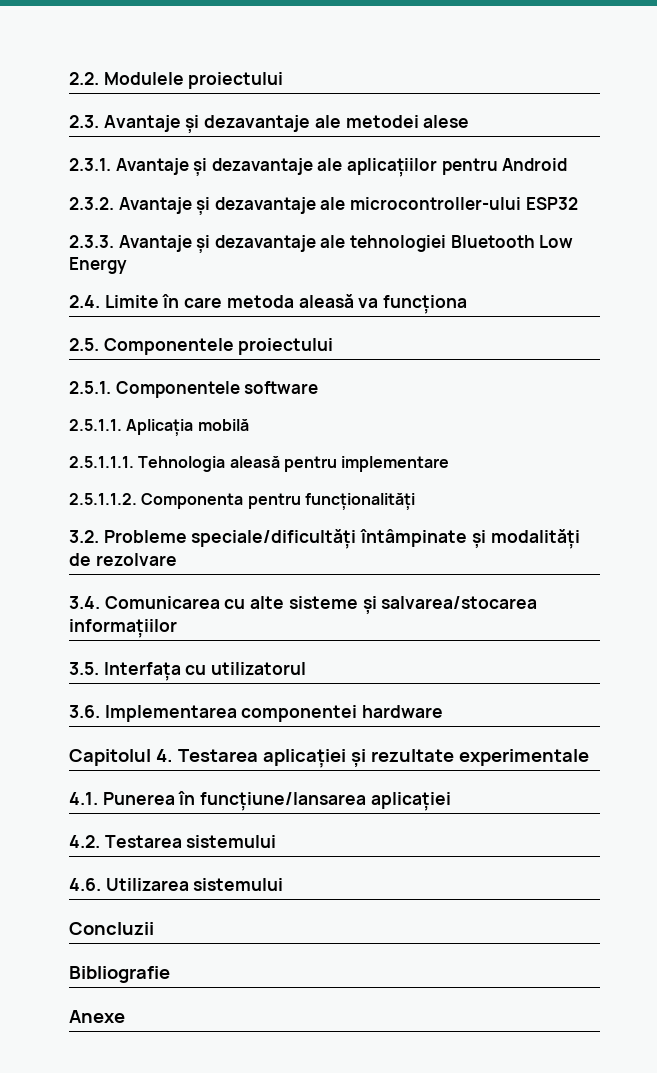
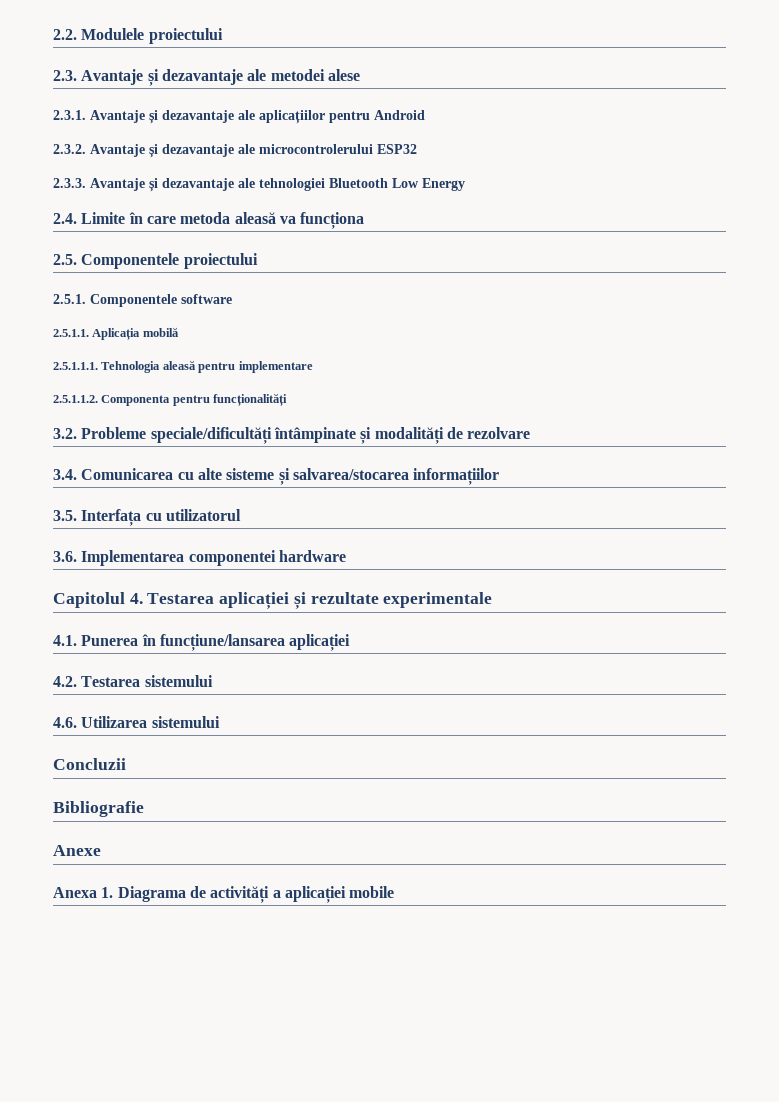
- 2.3.2. Avantaje și dezavantaje ale microcontroller-ului ESP32
+ 2.3.2. Avantaje și dezavantaje ale microcontrolerului ESP32
+ Anexa 1. Diagrama de activități a aplicației mobile

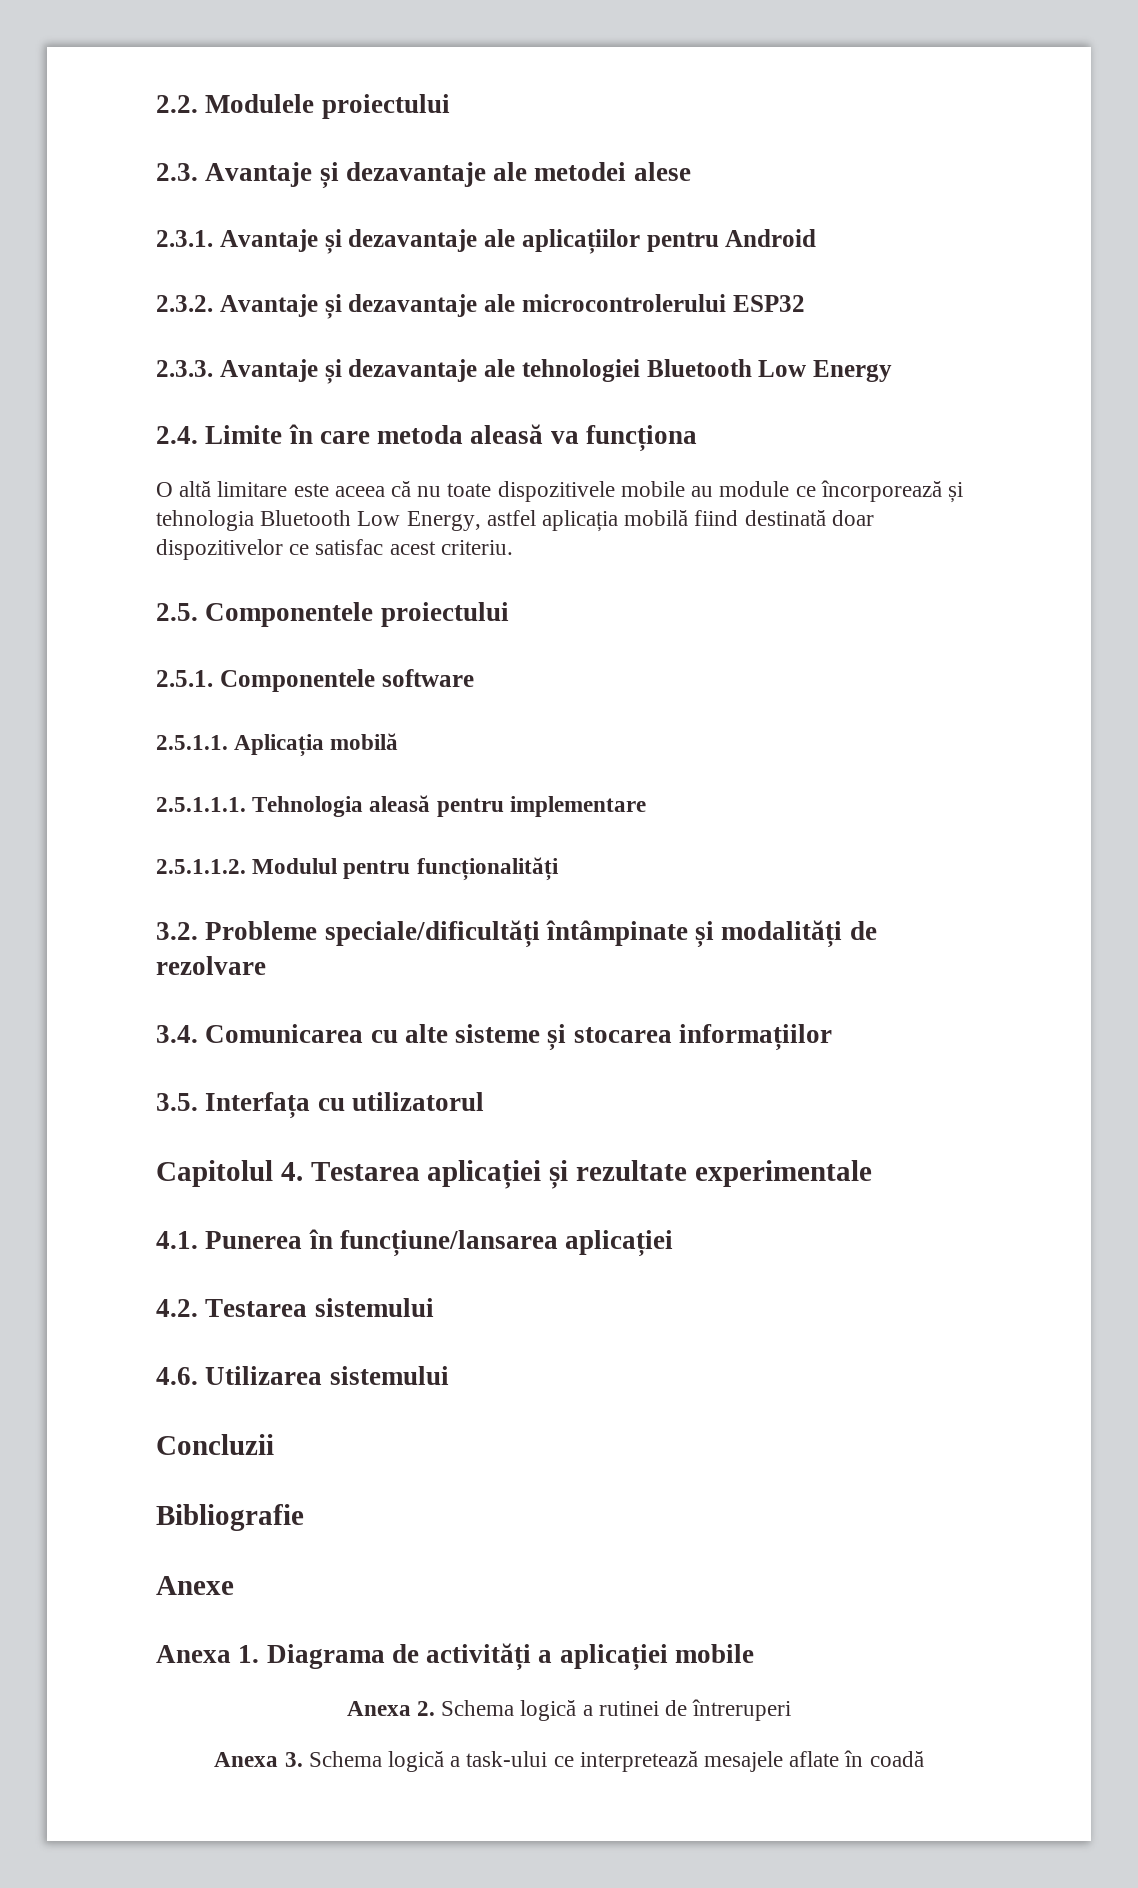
+ O altă limitare este aceea că nu toate dispozitivele mobile au module ce încorporează și tehnologia Bluetooth Low Energy, astfel aplicația mobilă fiind destinată doar dispozitivelor ce satisfac acest criteriu.
- 2.5.1.1.2. Componenta pentru funcționalități
+ 2.5.1.1.2. Modulul pentru funcționalități
- 3.4. Comunicarea cu alte sisteme și salvarea/stocarea informațiilor
+ 3.4. Comunicarea cu alte sisteme și stocarea informațiilor
- 3.6. Implementarea componentei hardware
+ Anexa 2. Schema logică a rutinei de întreruperi
+ Anexa 3. Schema logică a task-ului ce interpretează mesajele aflate în coadă

